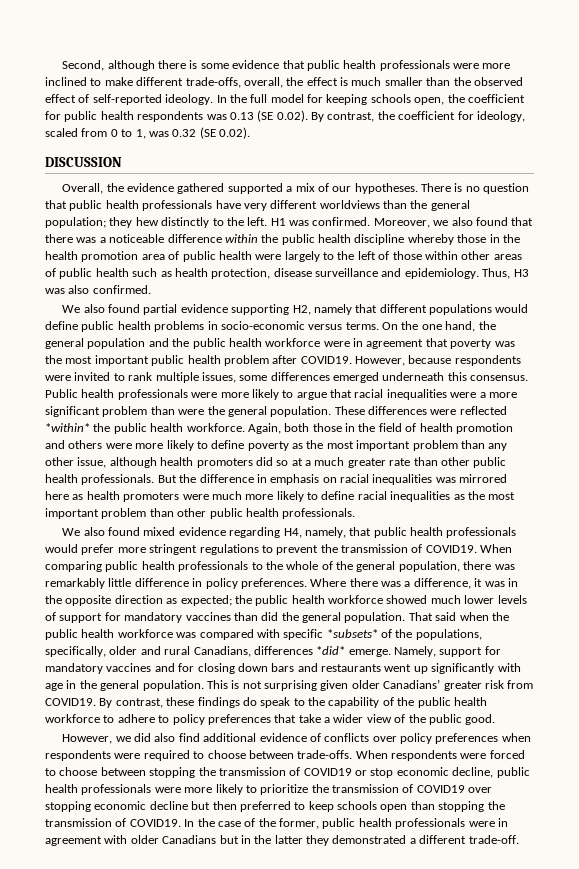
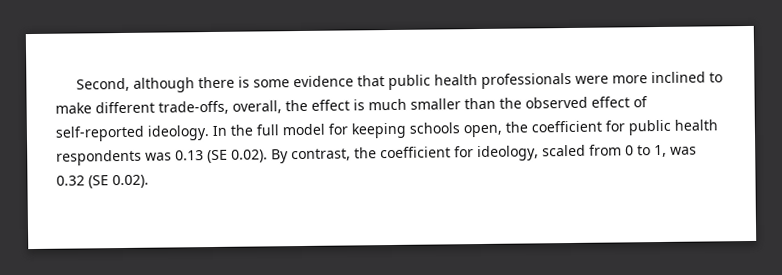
- DISCUSSION
- Overall, the evidence gathered supported a mix of our hypotheses. There is no question that public health professionals have very different worldviews than the general population; they hew distinctly to the left. H1 was confirmed. Moreover, we also found that there was a noticeable difference within the public health discipline whereby those in the health promotion area of public health were largely to the left of those within other areas of public health such as health protection, disease surveillance and epidemiology. Thus, H3 was also confirmed.
- We also found partial evidence supporting H2, namely that different populations would define public health problems in socio-economic versus terms. On the one hand, the general population and the public health workforce were in agreement that poverty was the most important public health problem after COVID19. However, because respondents were invited to rank multiple issues, some differences emerged underneath this consensus. Public health professionals were more likely to argue that racial inequalities were a more significant problem than were the general population. These differences were reflected *within* the public health workforce. Again, both those in the field of health promotion and others were more likely to define poverty as the most important problem than any other issue, although health promoters did so at a much greater rate than other public health professionals. But the difference in emphasis on racial inequalities was mirrored here as health promoters were much more likely to define racial inequalities as the most important problem than other public health professionals.
- We also found mixed evidence regarding H4, namely, that public health professionals would prefer more stringent regulations to prevent the transmission of COVID19. When comparing public health professionals to the whole of the general population, there was remarkably little difference in policy preferences. Where there was a difference, it was in the opposite direction as expected; the public health workforce showed much lower levels of support for mandatory vaccines than did the general population. That said when the public health workforce was compared with specific *subsets* of the populations, specifically, older and rural Canadians, differences *did* emerge. Namely, support for mandatory vaccines and for closing down bars and restaurants went up significantly with age in the general population. This is not surprising given older Canadians’ greater risk from COVID19. By contrast, these findings do speak to the capability of the public health workforce to adhere to policy preferences that take a wider view of the public good.
- However, we did also find additional evidence of conflicts over policy preferences when respondents were required to choose between trade-offs. When respondents were forced to choose between stopping the transmission of COVID19 or stop economic decline, public health professionals were more likely to prioritize the transmission of COVID19 over stopping economic decline but then preferred to keep schools open than stopping the transmission of COVID19. In the case of the former, public health professionals were in agreement with older Canadians but in the latter they demonstrated a different trade-off.

